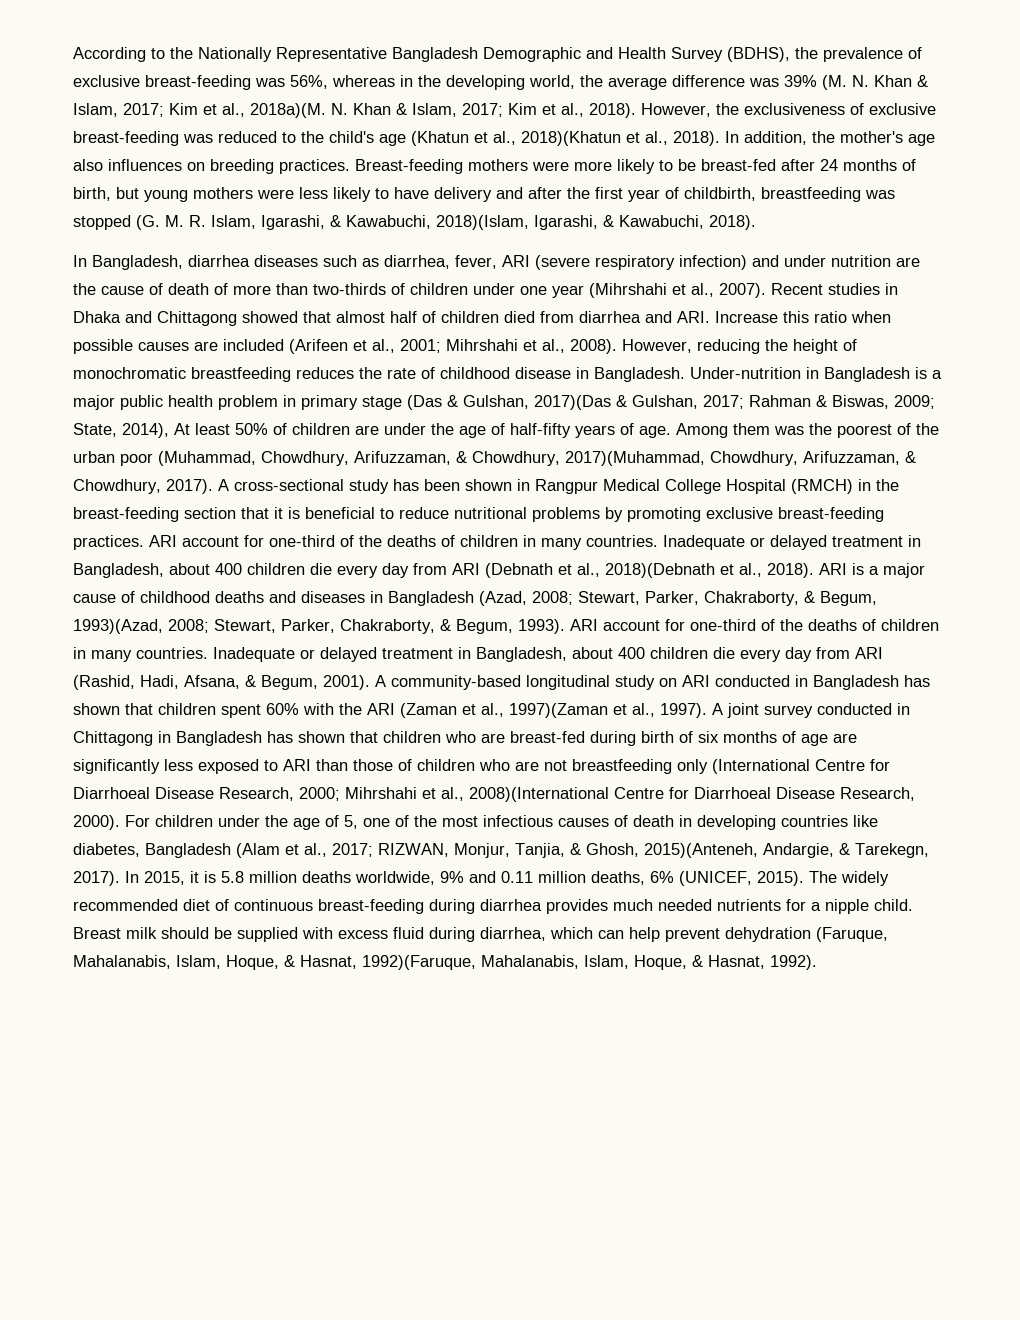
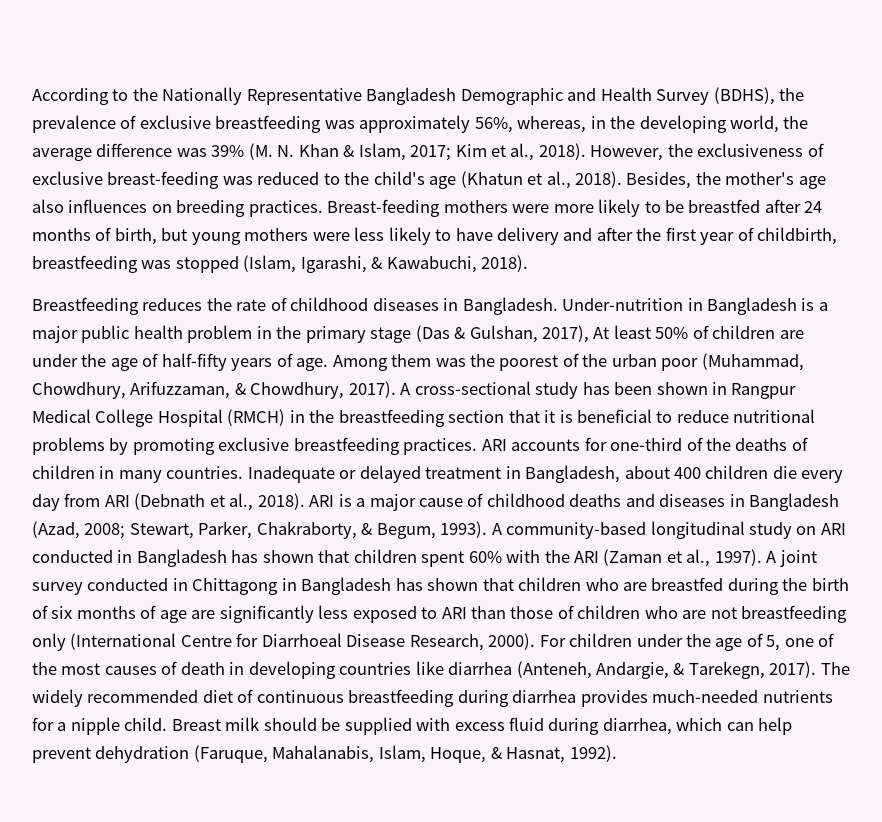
- According to the Nationally Representative Bangladesh Demographic and Health Survey (BDHS), the prevalence of exclusive breast-feeding was 56%, whereas in the developing world, the average difference was 39% (M. N. Khan & Islam, 2017; Kim et al., 2018a)(M. N. Khan & Islam, 2017; Kim et al., 2018).
+ According to the Nationally Representative Bangladesh Demographic and Health Survey (BDHS), the prevalence of exclusive breastfeeding was approximately 56%, whereas, in the developing world, the average difference was 39% (M. N. Khan & Islam, 2017; Kim et al., 2018).
- However, the exclusiveness of exclusive breast-feeding was reduced to the child's age (Khatun et al., 2018)(Khatun et al., 2018). In addition, the mother's age also influences on breeding practices.
+ However, the exclusiveness of exclusive breast-feeding was reduced to the child's age (Khatun et al., 2018). Besides, the mother's age also influences on breeding practices.
- Breast-feeding mothers were more likely to be breast-fed after 24 months of birth, but young mothers were less likely to have delivery and after the first year of childbirth, breastfeeding was stopped (G. M. R. Islam, Igarashi, & Kawabuchi, 2018)(Islam, Igarashi, & Kawabuchi, 2018).
- In Bangladesh, diarrhea diseases such as diarrhea, fever, ARI (severe respiratory infection) and under nutrition are the cause of death of more than two-thirds of children under one year (Mihrshahi et al., 2007). Recent studies in Dhaka and Chittagong showed that almost half of children died from diarrhea and ARI. Increase this ratio when possible causes are included (Arifeen et al., 2001; Mihrshahi et al., 2008). However, reducing the height of monochromatic breastfeeding reduces the rate of childhood disease in Bangladesh.
+ Breast-feeding mothers were more likely to be breastfed after 24 months of birth, but young mothers were less likely to have delivery and after the first year of childbirth, breastfeeding was stopped (Islam, Igarashi, & Kawabuchi, 2018).
+ Breastfeeding reduces the rate of childhood diseases in Bangladesh.
- Under-nutrition in Bangladesh is a major public health problem in primary stage (Das & Gulshan, 2017)(Das & Gulshan, 2017; Rahman & Biswas, 2009; State, 2014), At least 50% of children are under the age of half-fifty years of age.
+ Under-nutrition in Bangladesh is a major public health problem in the primary stage (Das & Gulshan, 2017), At least 50% of children are under the age of half-fifty years of age.
- Among them was the poorest of the urban poor (Muhammad, Chowdhury, Arifuzzaman, & Chowdhury, 2017)(Muhammad, Chowdhury, Arifuzzaman, & Chowdhury, 2017).
+ Among them was the poorest of the urban poor (Muhammad, Chowdhury, Arifuzzaman, & Chowdhury, 2017).
- A cross-sectional study has been shown in Rangpur Medical College Hospital (RMCH) in the breast-feeding section that it is beneficial to reduce nutritional problems by promoting exclusive breast-feeding practices. ARI account for one-third of the deaths of children in many countries.
+ A cross-sectional study has been shown in Rangpur Medical College Hospital (RMCH) in the breastfeeding section that it is beneficial to reduce nutritional problems by promoting exclusive breastfeeding practices. ARI accounts for one-third of the deaths of children in many countries.
- Inadequate or delayed treatment in Bangladesh, about 400 children die every day from ARI (Debnath et al., 2018)(Debnath et al., 2018).
+ Inadequate or delayed treatment in Bangladesh, about 400 children die every day from ARI (Debnath et al., 2018).
- ARI is a major cause of childhood deaths and diseases in Bangladesh (Azad, 2008; Stewart, Parker, Chakraborty, & Begum, 1993)(Azad, 2008; Stewart, Parker, Chakraborty, & Begum, 1993). ARI account for one-third of the deaths of children in many countries. Inadequate or delayed treatment in Bangladesh, about 400 children die every day from ARI (Rashid, Hadi, Afsana, & Begum, 2001).
+ ARI is a major cause of childhood deaths and diseases in Bangladesh (Azad, 2008; Stewart, Parker, Chakraborty, & Begum, 1993).
- A community-based longitudinal study on ARI conducted in Bangladesh has shown that children spent 60% with the ARI (Zaman et al., 1997)(Zaman et al., 1997).
+ A community-based longitudinal study on ARI conducted in Bangladesh has shown that children spent 60% with the ARI (Zaman et al., 1997).
- A joint survey conducted in Chittagong in Bangladesh has shown that children who are breast-fed during birth of six months of age are significantly less exposed to ARI than those of children who are not breastfeeding only (International Centre for Diarrhoeal Disease Research, 2000; Mihrshahi et al., 2008)(International Centre for Diarrhoeal Disease Research, 2000).
+ A joint survey conducted in Chittagong in Bangladesh has shown that children who are breastfed during the birth of six months of age are significantly less exposed to ARI than those of children who are not breastfeeding only (International Centre for Diarrhoeal Disease Research, 2000).
- For children under the age of 5, one of the most infectious causes of death in developing countries like diabetes, Bangladesh (Alam et al., 2017; RIZWAN, Monjur, Tanjia, & Ghosh, 2015)(Anteneh, Andargie, & Tarekegn, 2017). In 2015, it is 5.8 million deaths worldwide, 9% and 0.11 million deaths, 6% (UNICEF, 2015).
+ For children under the age of 5, one of the most causes of death in developing countries like diarrhea (Anteneh, Andargie, & Tarekegn, 2017).
- The widely recommended diet of continuous breast-feeding during diarrhea provides much needed nutrients for a nipple child.
+ The widely recommended diet of continuous breastfeeding during diarrhea provides much-needed nutrients for a nipple child.
- Breast milk should be supplied with excess fluid during diarrhea, which can help prevent dehydration (Faruque, Mahalanabis, Islam, Hoque, & Hasnat, 1992)(Faruque, Mahalanabis, Islam, Hoque, & Hasnat, 1992).
+ Breast milk should be supplied with excess fluid during diarrhea, which can help prevent dehydration (Faruque, Mahalanabis, Islam, Hoque, & Hasnat, 1992).

